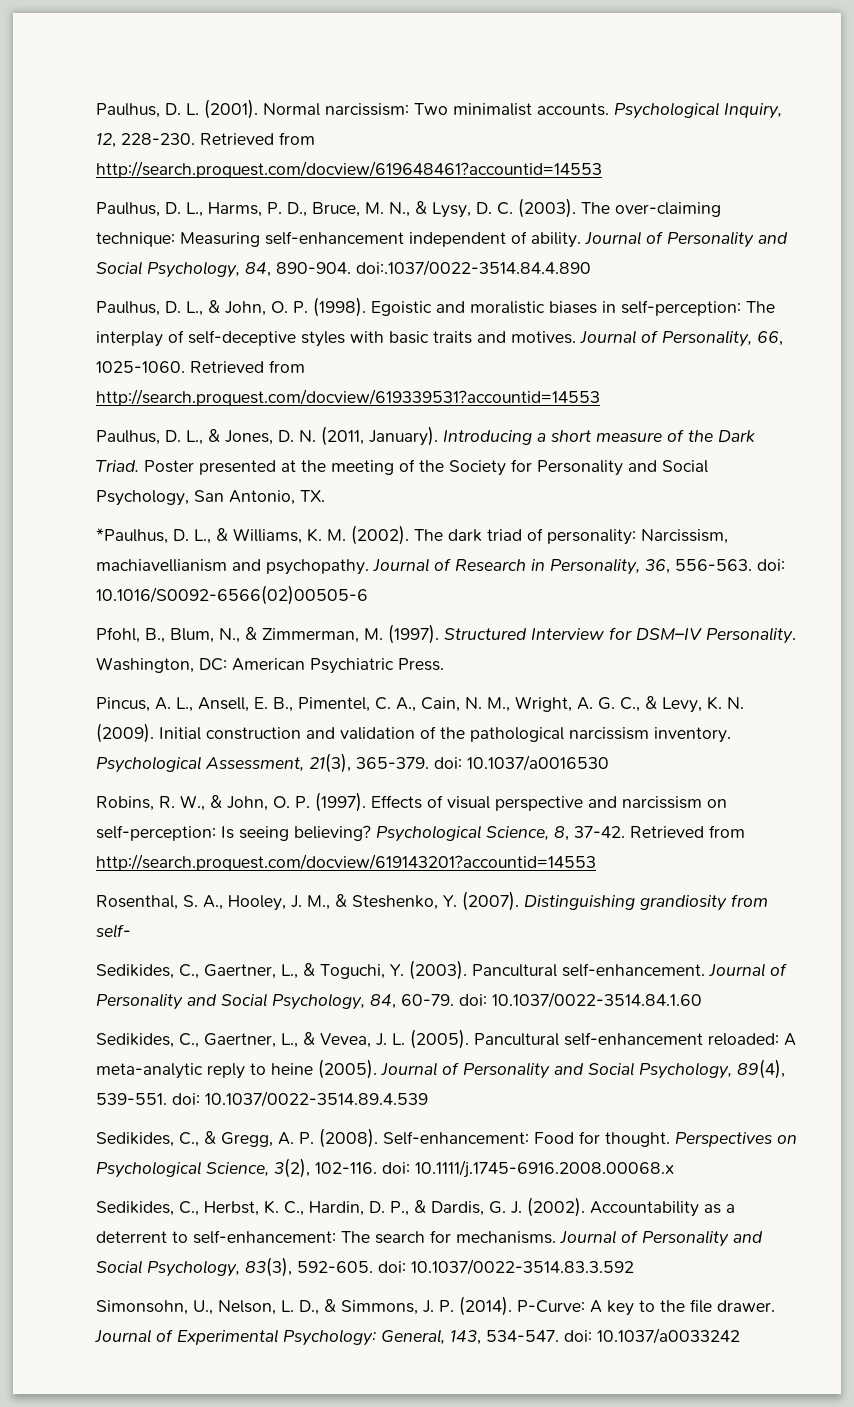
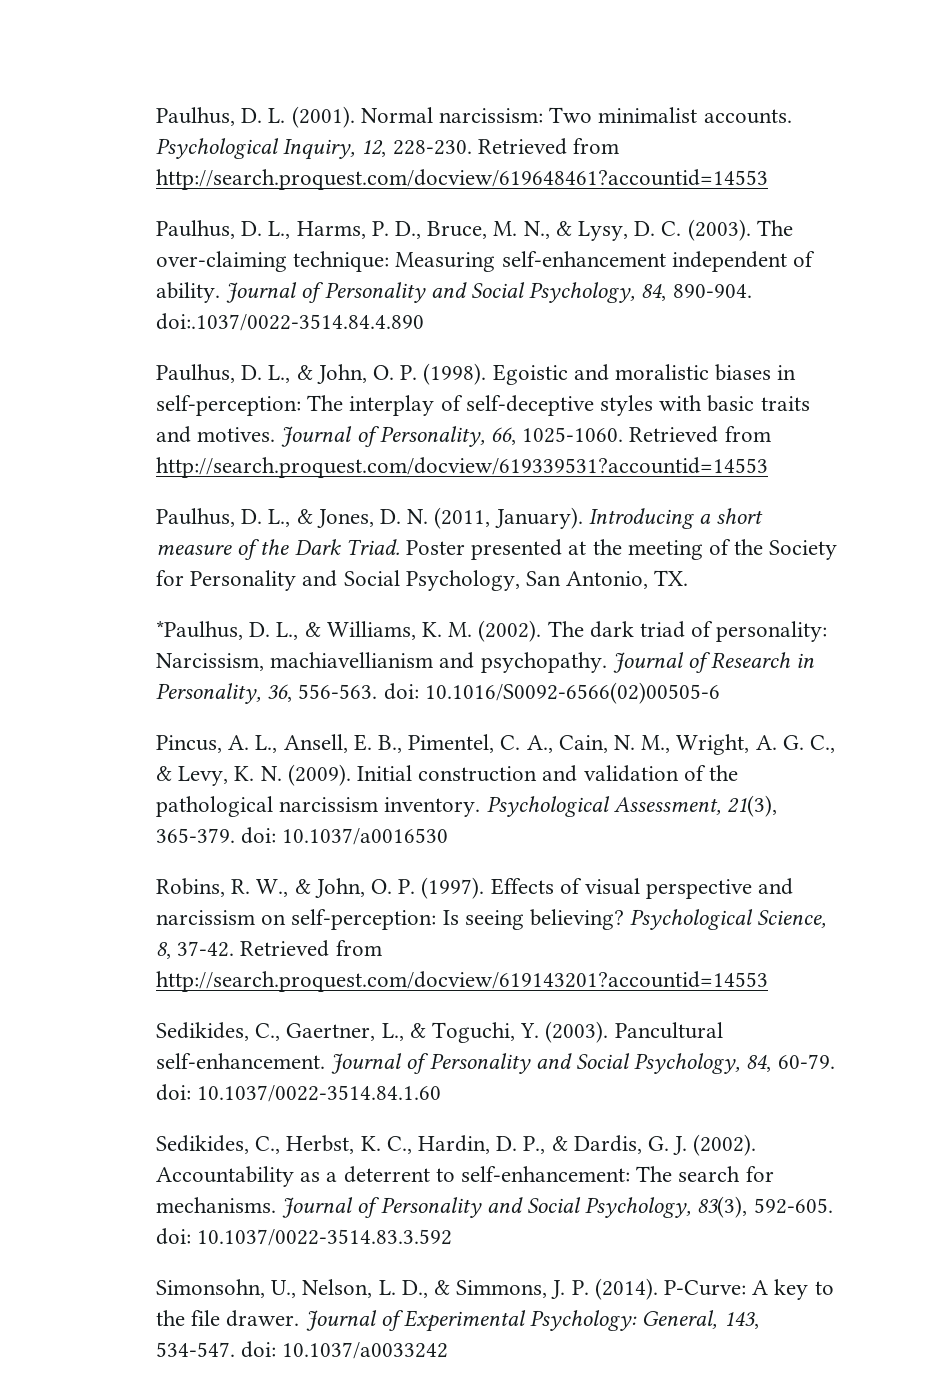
- Pfohl, B., Blum, N., & Zimmerman, M. (1997). Structured Interview for DSM–IV Personality. Washington, DC: American Psychiatric Press.
- Rosenthal, S. A., Hooley, J. M., & Steshenko, Y. (2007). Distinguishing grandiosity from self-
- Sedikides, C., Gaertner, L., & Vevea, J. L. (2005). Pancultural self-enhancement reloaded: A meta-analytic reply to heine (2005). Journal of Personality and Social Psychology, 89(4), 539-551. doi: 10.1037/0022-3514.89.4.539
- Sedikides, C., & Gregg, A. P. (2008). Self-enhancement: Food for thought. Perspectives on Psychological Science, 3(2), 102-116. doi: 10.1111/j.1745-6916.2008.00068.x

